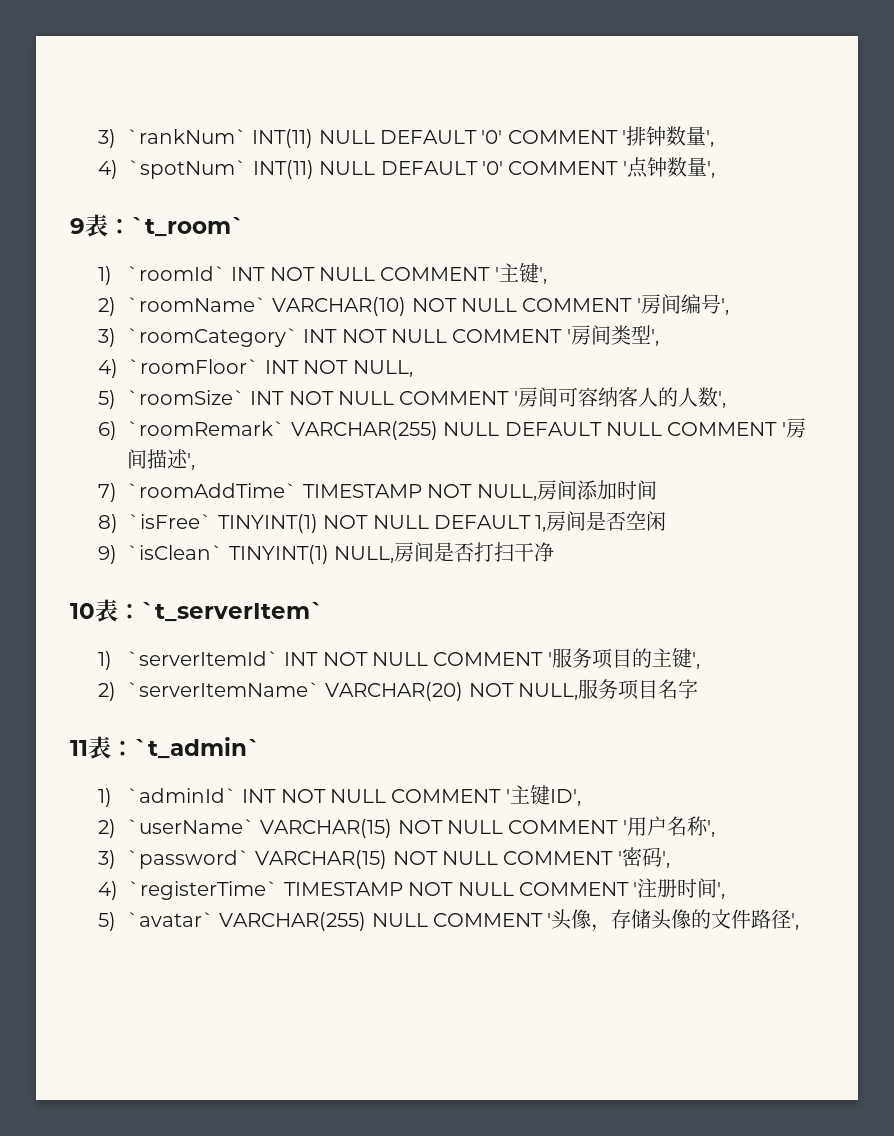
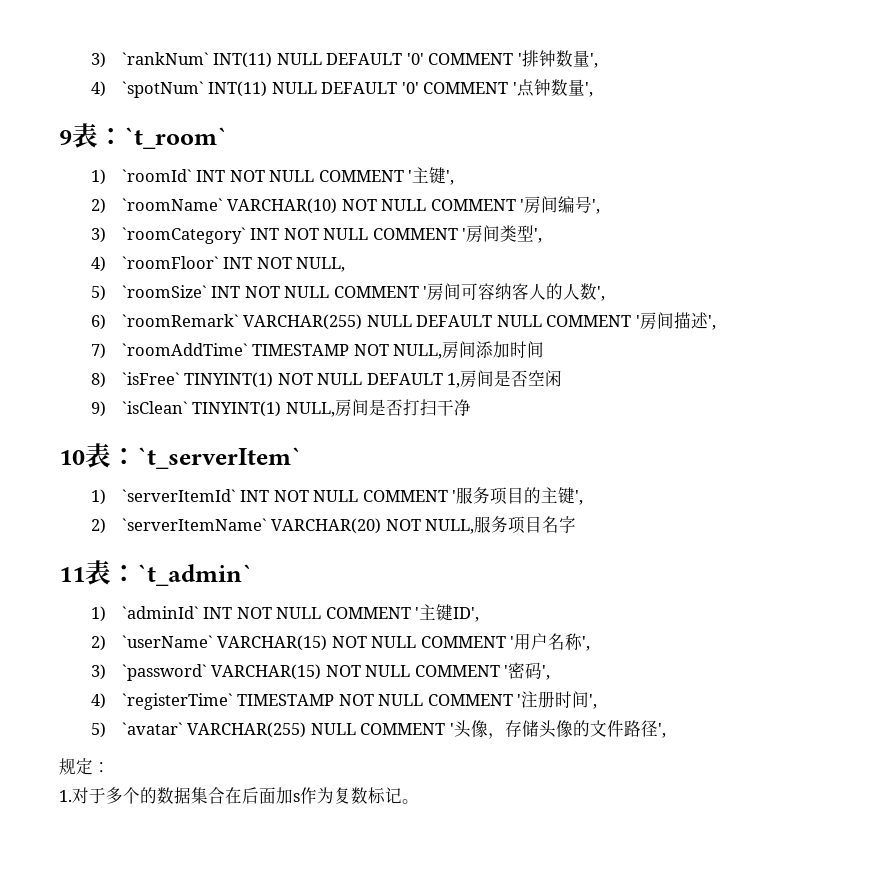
+ 规定：
+ 1.对于多个的数据集合在后面加s作为复数标记。

